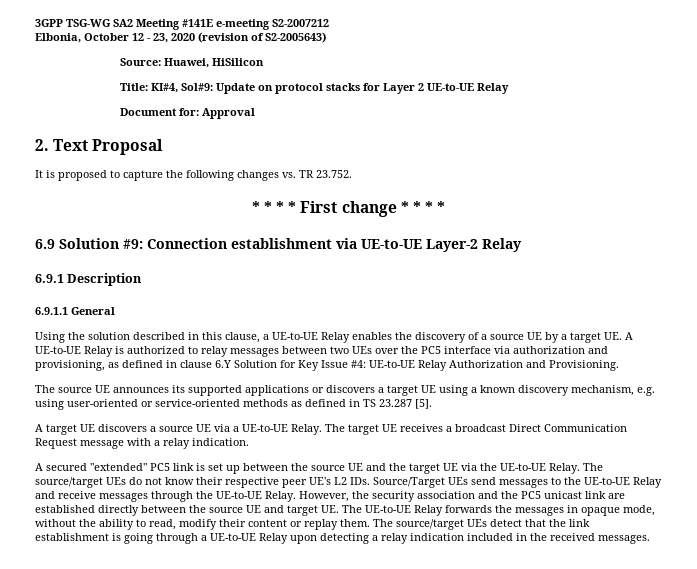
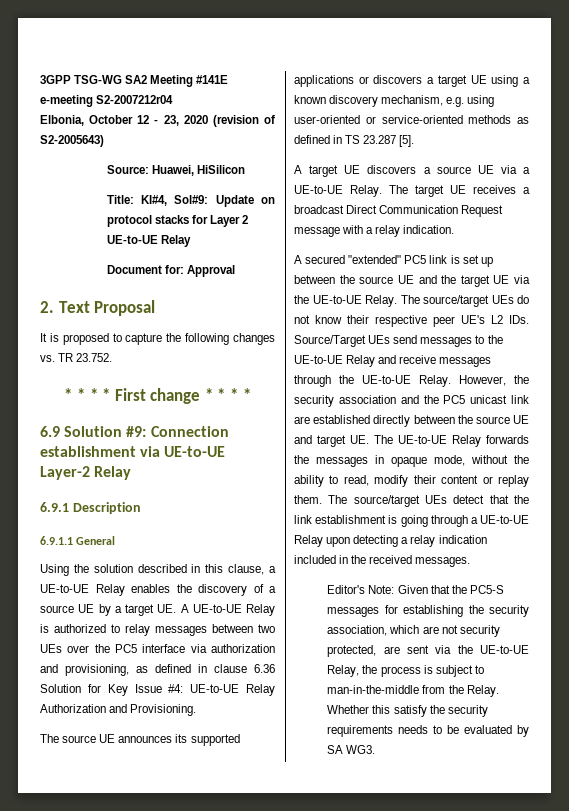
- 3GPP TSG-WG SA2 Meeting #141E e-meeting S2-2007212
+ 3GPP TSG-WG SA2 Meeting #141E e-meeting S2-2007212r04
- Using the solution described in this clause, a UE-to-UE Relay enables the discovery of a source UE by a target UE. A UE-to-UE Relay is authorized to relay messages between two UEs over the PC5 interface via authorization and provisioning, as defined in clause 6.Y Solution for Key Issue #4: UE-to-UE Relay Authorization and Provisioning.
+ Using the solution described in this clause, a UE-to-UE Relay enables the discovery of a source UE by a target UE. A UE-to-UE Relay is authorized to relay messages between two UEs over the PC5 interface via authorization and provisioning, as defined in clause 6.36 Solution for Key Issue #4: UE-to-UE Relay Authorization and Provisioning.
+ Editor's Note: Given that the PC5-S messages for establishing the security association, which are not security protected, are sent via the UE-to-UE Relay, the process is subject to man-in-the-middle from the Relay. Whether this satisfy the security requirements needs to be evaluated by SA WG3.

